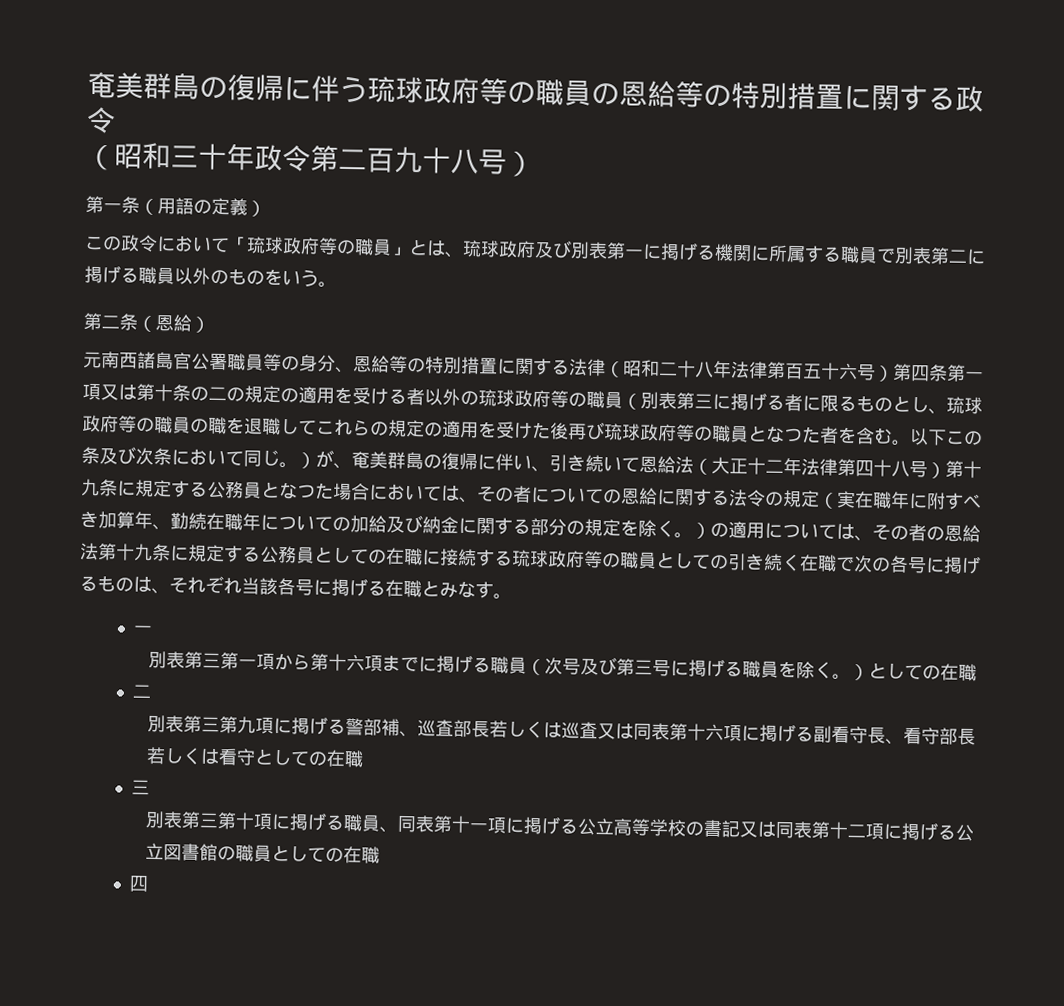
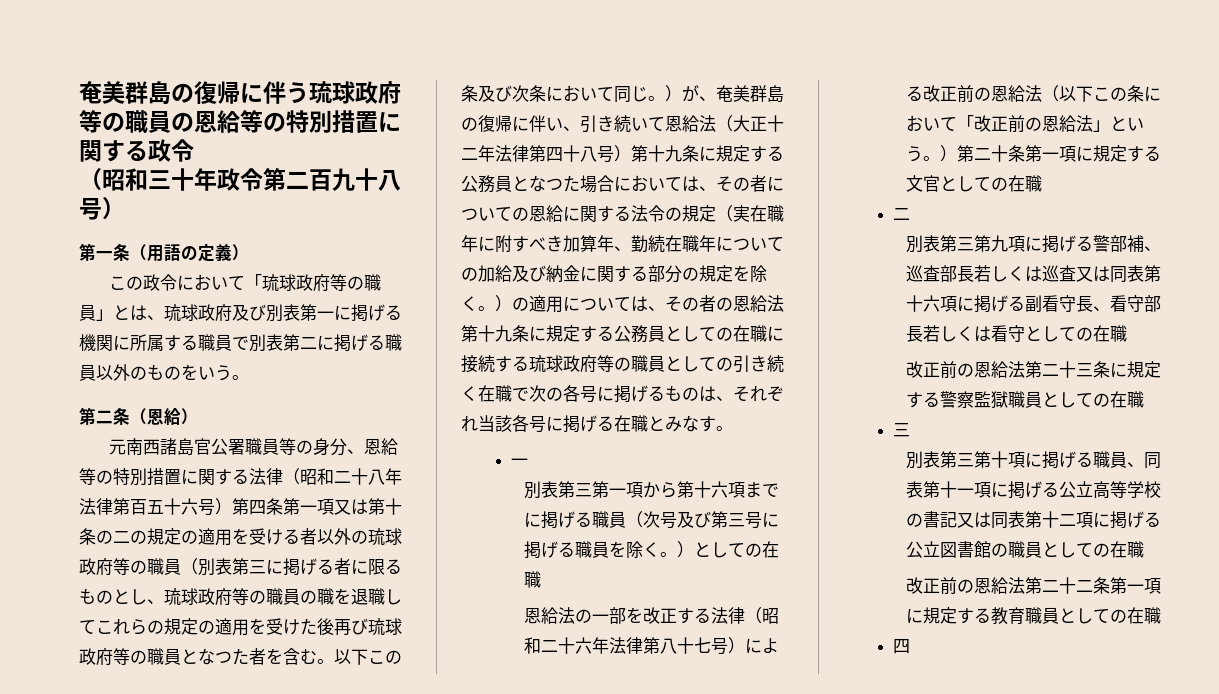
+ 恩給法の一部を改正する法律（昭和二十六年法律第八十七号）による改正前の恩給法（以下この条において「改正前の恩給法」という。）第二十条第一項に規定する文官としての在職
+ 改正前の恩給法第二十三条に規定する警察監獄職員としての在職
+ 改正前の恩給法第二十二条第一項に規定する教育職員としての在職

